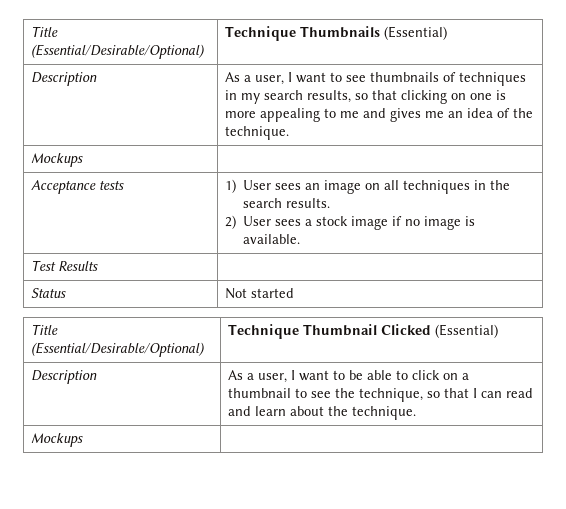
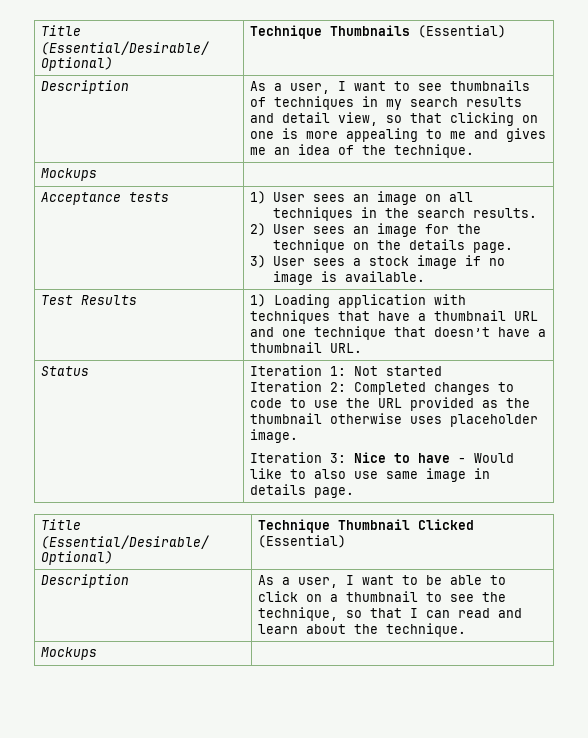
- Description | As a user, I want to see thumbnails of techniques in my search results, so that clicking on one is more appealing to me and gives me an idea of the technique.
+ Description | As a user, I want to see thumbnails of techniques in my search results and detail view, so that clicking on one is more appealing to me and gives me an idea of the technique.
  Acceptance tests | 1) User sees an image on all techniques in the search results.
- 2) User sees a stock image if no image is available.
+ 2) User sees an image for the technique on the details page.
+ 3) User sees a stock image if no image is available.
- Test Results |
+ Test Results | 1) Loading application with techniques that have a thumbnail URL and one technique that doesn’t have a thumbnail URL.
- Status | Not started
+ Status | Iteration 1: Not started
+ Iteration 2: Completed changes to code to use the URL provided as the thumbnail otherwise uses placeholder image.
+ Iteration 3: Nice to have - Would like to also use same image in details page.

